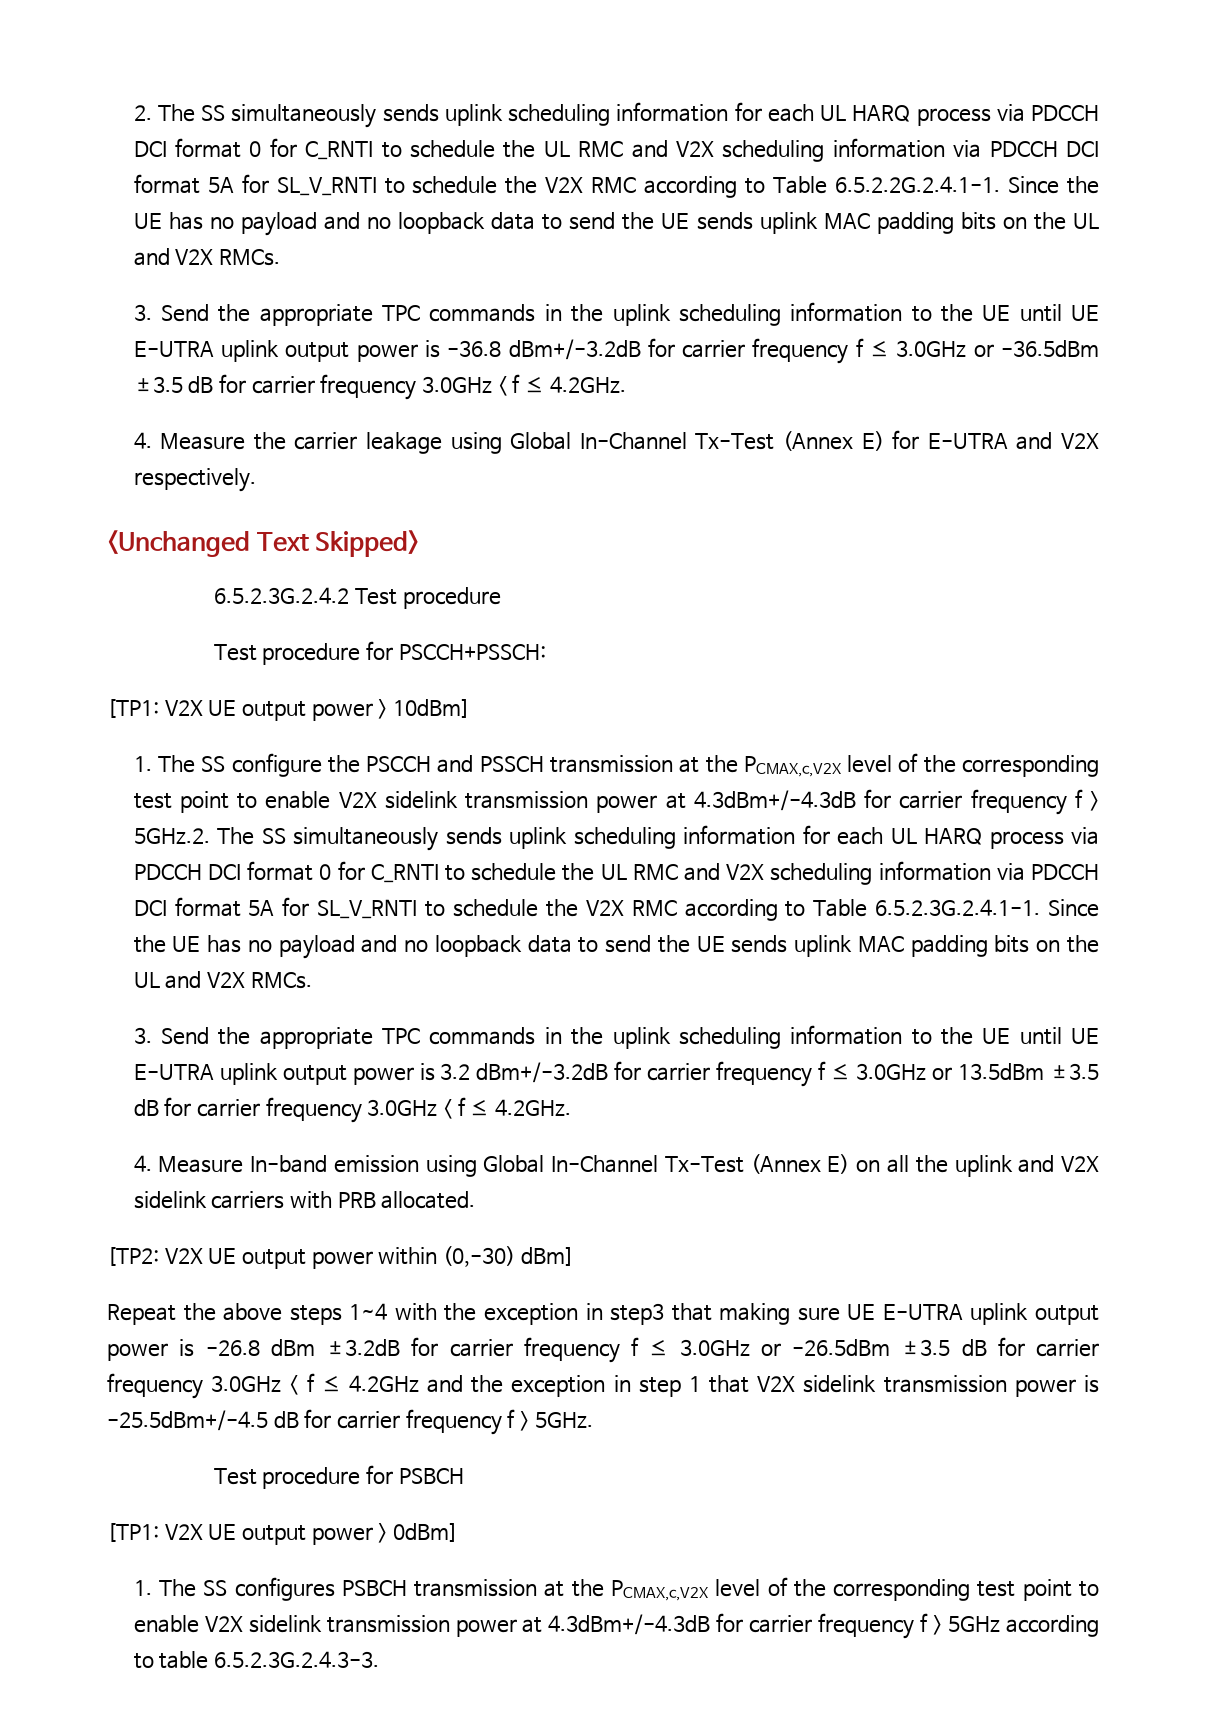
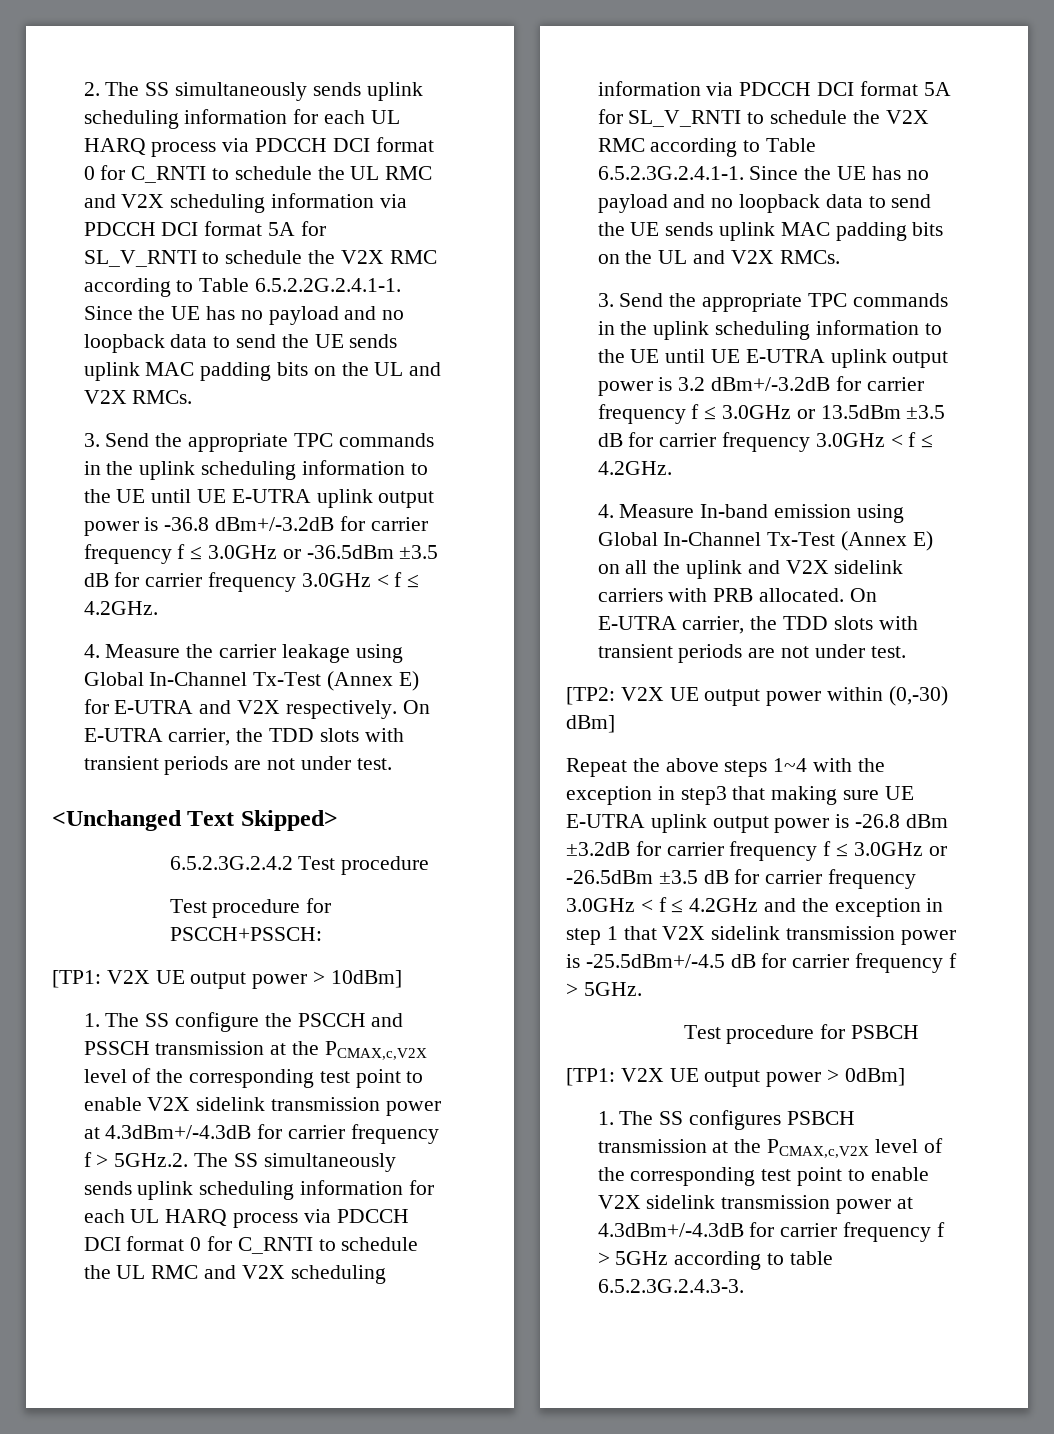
- 4. Measure the carrier leakage using Global In-Channel Tx-Test (Annex E) for E-UTRA and V2X respectively.
+ 4. Measure the carrier leakage using Global In-Channel Tx-Test (Annex E) for E-UTRA and V2X respectively. On E-UTRA carrier, the TDD slots with transient periods are not under test.
- 4. Measure In-band emission using Global In-Channel Tx-Test (Annex E) on all the uplink and V2X sidelink carriers with PRB allocated.
+ 4. Measure In-band emission using Global In-Channel Tx-Test (Annex E) on all the uplink and V2X sidelink carriers with PRB allocated. On E-UTRA carrier, the TDD slots with transient periods are not under test.

